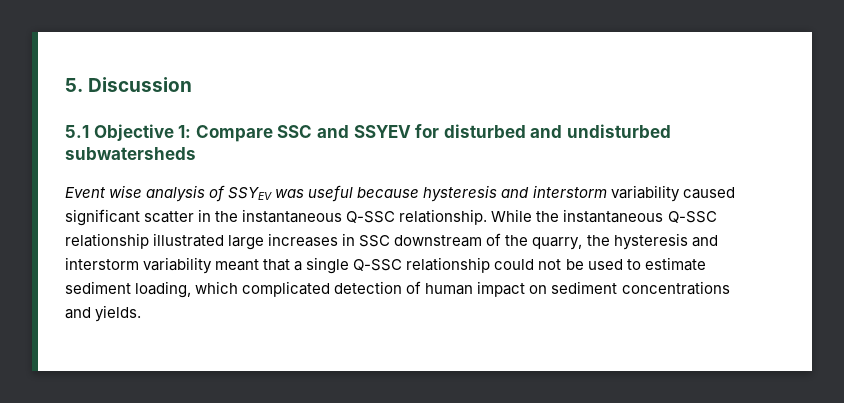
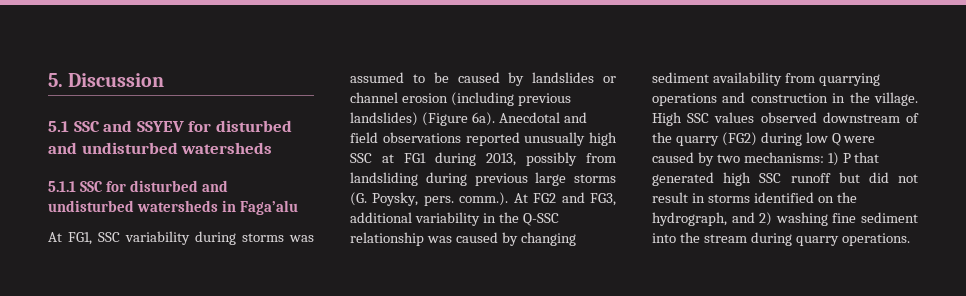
- 5.1 Objective 1: Compare SSC and SSYEV for disturbed and undisturbed subwatersheds
- Event wise analysis of SSYEV was useful because hysteresis and interstorm variability caused significant scatter in the instantaneous Q-SSC relationship. While the instantaneous Q-SSC relationship illustrated large increases in SSC downstream of the quarry, the hysteresis and interstorm variability meant that a single Q-SSC relationship could not be used to estimate sediment loading, which complicated detection of human impact on sediment concentrations and yields.
+ 5.1 SSC and SSYEV for disturbed and undisturbed watersheds
+ 5.1.1 SSC for disturbed and undisturbed watersheds in Faga’alu
+ At FG1, SSC variability during storms was assumed to be caused by landslides or channel erosion (including previous landslides) (Figure 6a). Anecdotal and field observations reported unusually high SSC at FG1 during 2013, possibly from landsliding during previous large storms (G. Poysky, pers. comm.). At FG2 and FG3, additional variability in the Q-SSC relationship was caused by changing sediment availability from quarrying operations and construction in the village. High SSC values observed downstream of the quarry (FG2) during low Q were caused by two mechanisms: 1) P that generated high SSC runoff but did not result in storms identified on the hydrograph, and 2) washing fine sediment into the stream during quarry operations.

